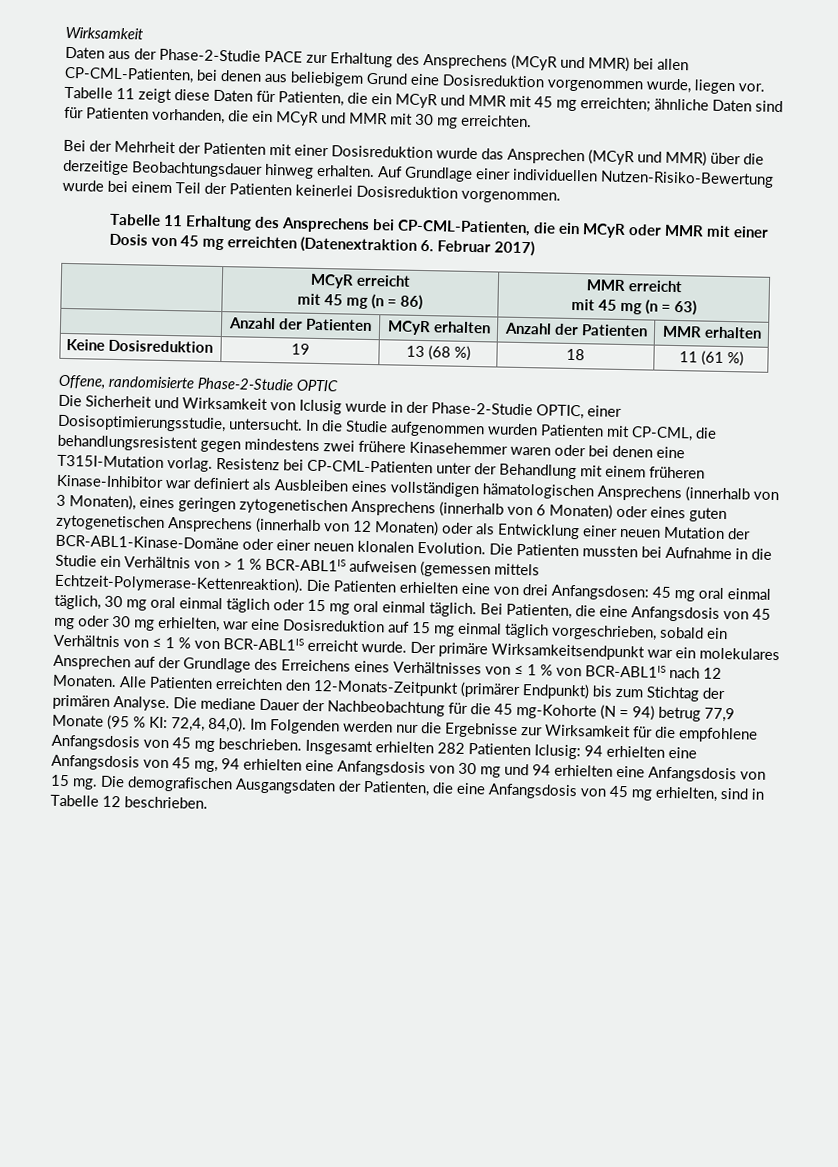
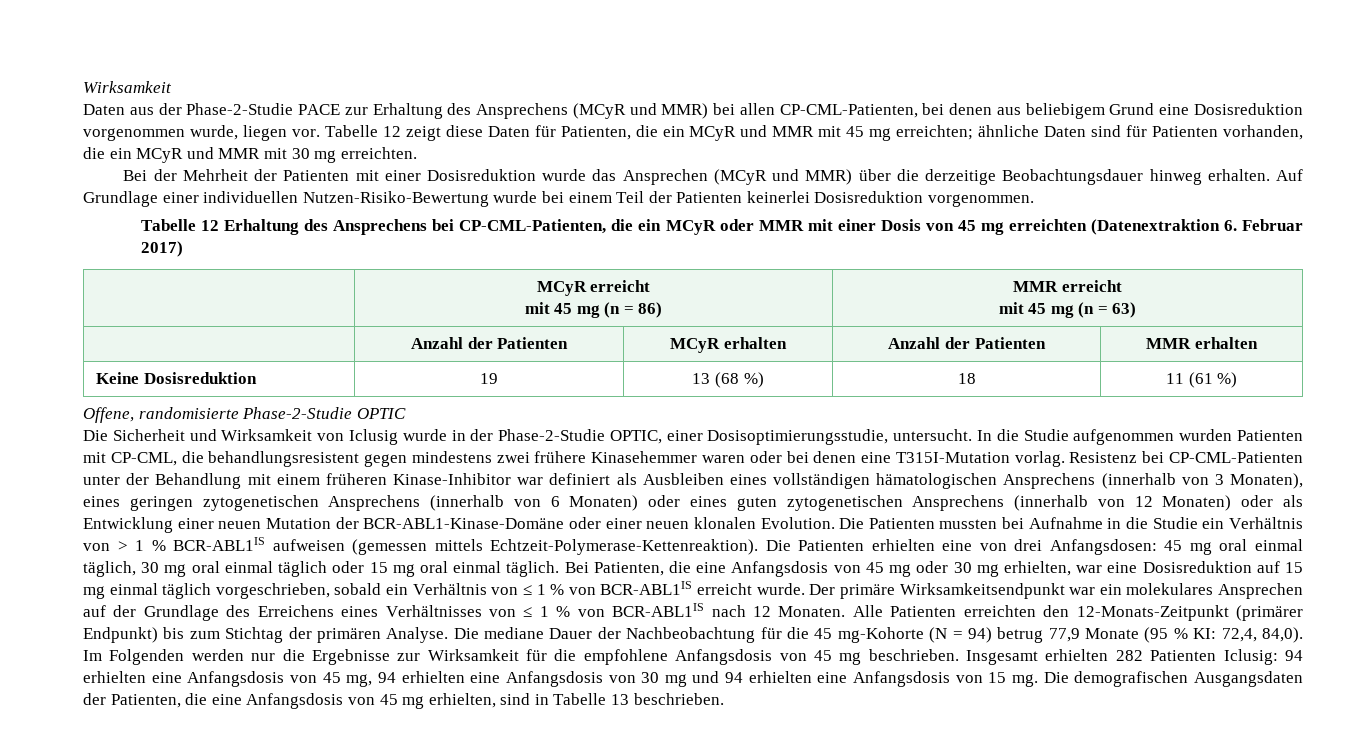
- Tabelle 11 zeigt diese Daten für Patienten, die ein MCyR und MMR mit 45 mg erreichten; ähnliche Daten sind für Patienten vorhanden, die ein MCyR und MMR mit 30 mg erreichten.
+ Tabelle 12 zeigt diese Daten für Patienten, die ein MCyR und MMR mit 45 mg erreichten; ähnliche Daten sind für Patienten vorhanden, die ein MCyR und MMR mit 30 mg erreichten.
- Tabelle 11 Erhaltung des Ansprechens bei CP-CML-Patienten, die ein MCyR oder MMR mit einer Dosis von 45 mg erreichten (Datenextraktion 6. Februar 2017)
+ Tabelle 12 Erhaltung des Ansprechens bei CP-CML-Patienten, die ein MCyR oder MMR mit einer Dosis von 45 mg erreichten (Datenextraktion 6. Februar 2017)
- Die demografischen Ausgangsdaten der Patienten, die eine Anfangsdosis von 45 mg erhielten, sind in Tabelle 12 beschrieben.
+ Die demografischen Ausgangsdaten der Patienten, die eine Anfangsdosis von 45 mg erhielten, sind in Tabelle 13 beschrieben.

